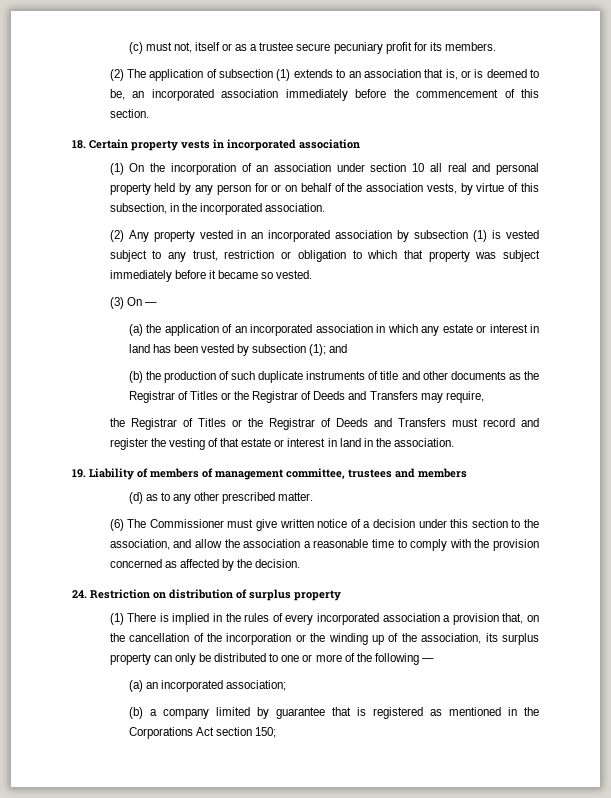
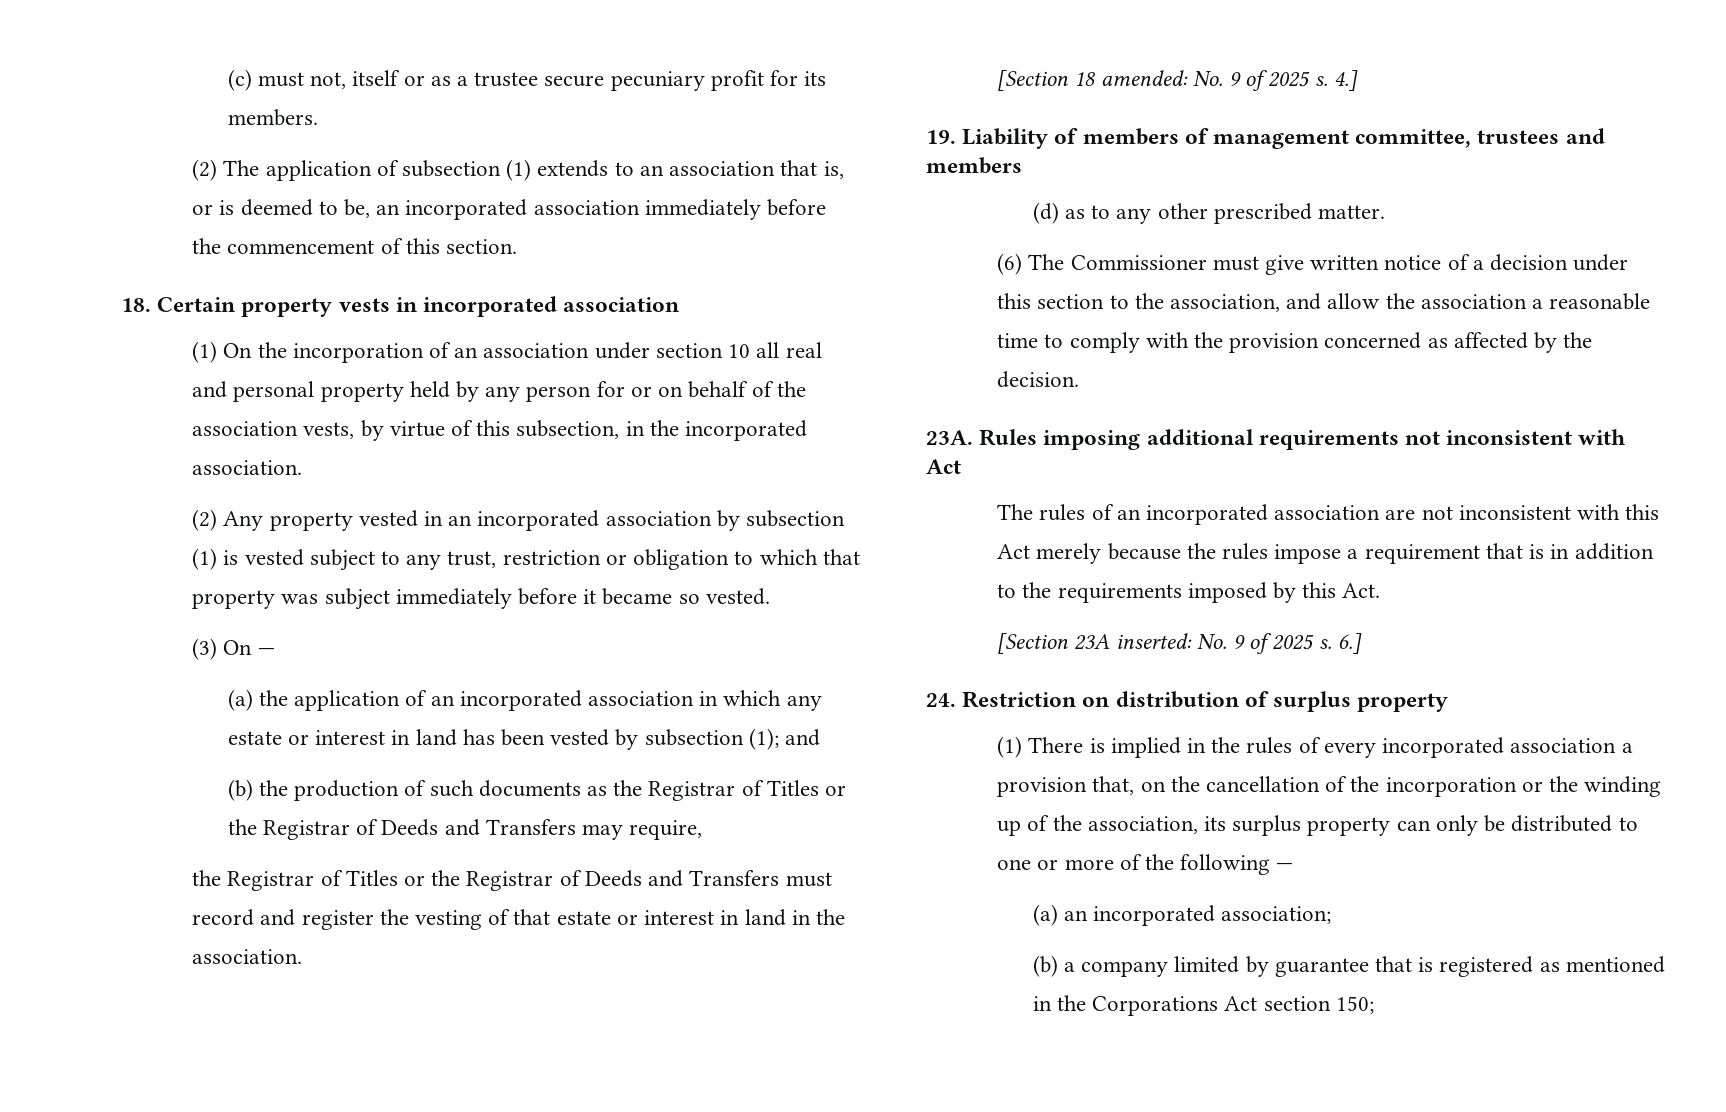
- (b) the production of such duplicate instruments of title and other documents as the Registrar of Titles or the Registrar of Deeds and Transfers may require,
+ (b) the production of such documents as the Registrar of Titles or the Registrar of Deeds and Transfers may require,
+ [Section 18 amended: No. 9 of 2025 s. 4.]
+ 23A. Rules imposing additional requirements not inconsistent with Act
+ The rules of an incorporated association are not inconsistent with this Act merely because the rules impose a requirement that is in addition to the requirements imposed by this Act.
+ [Section 23A inserted: No. 9 of 2025 s. 6.]

